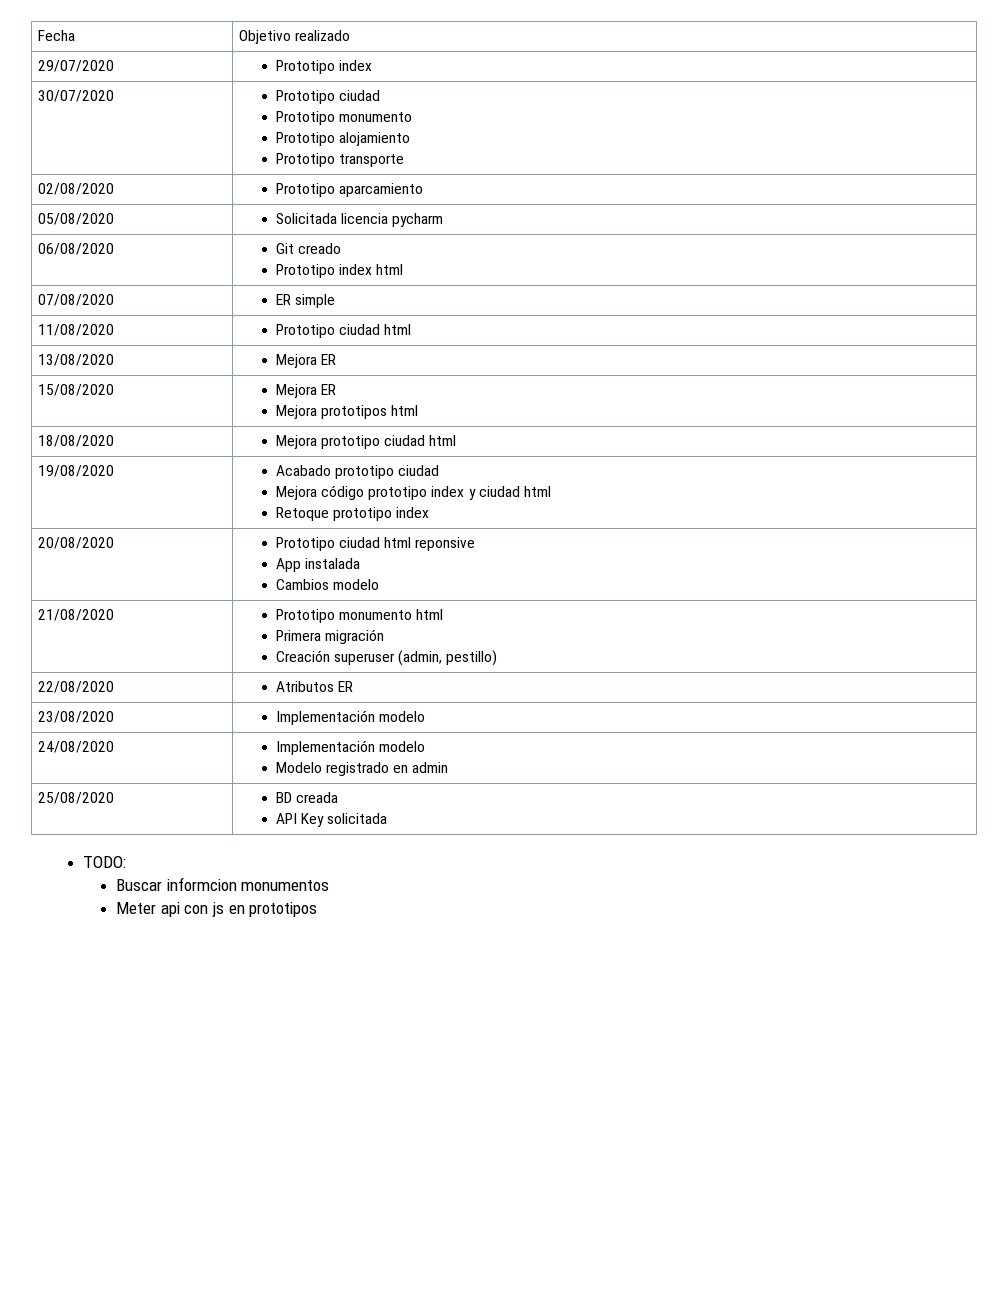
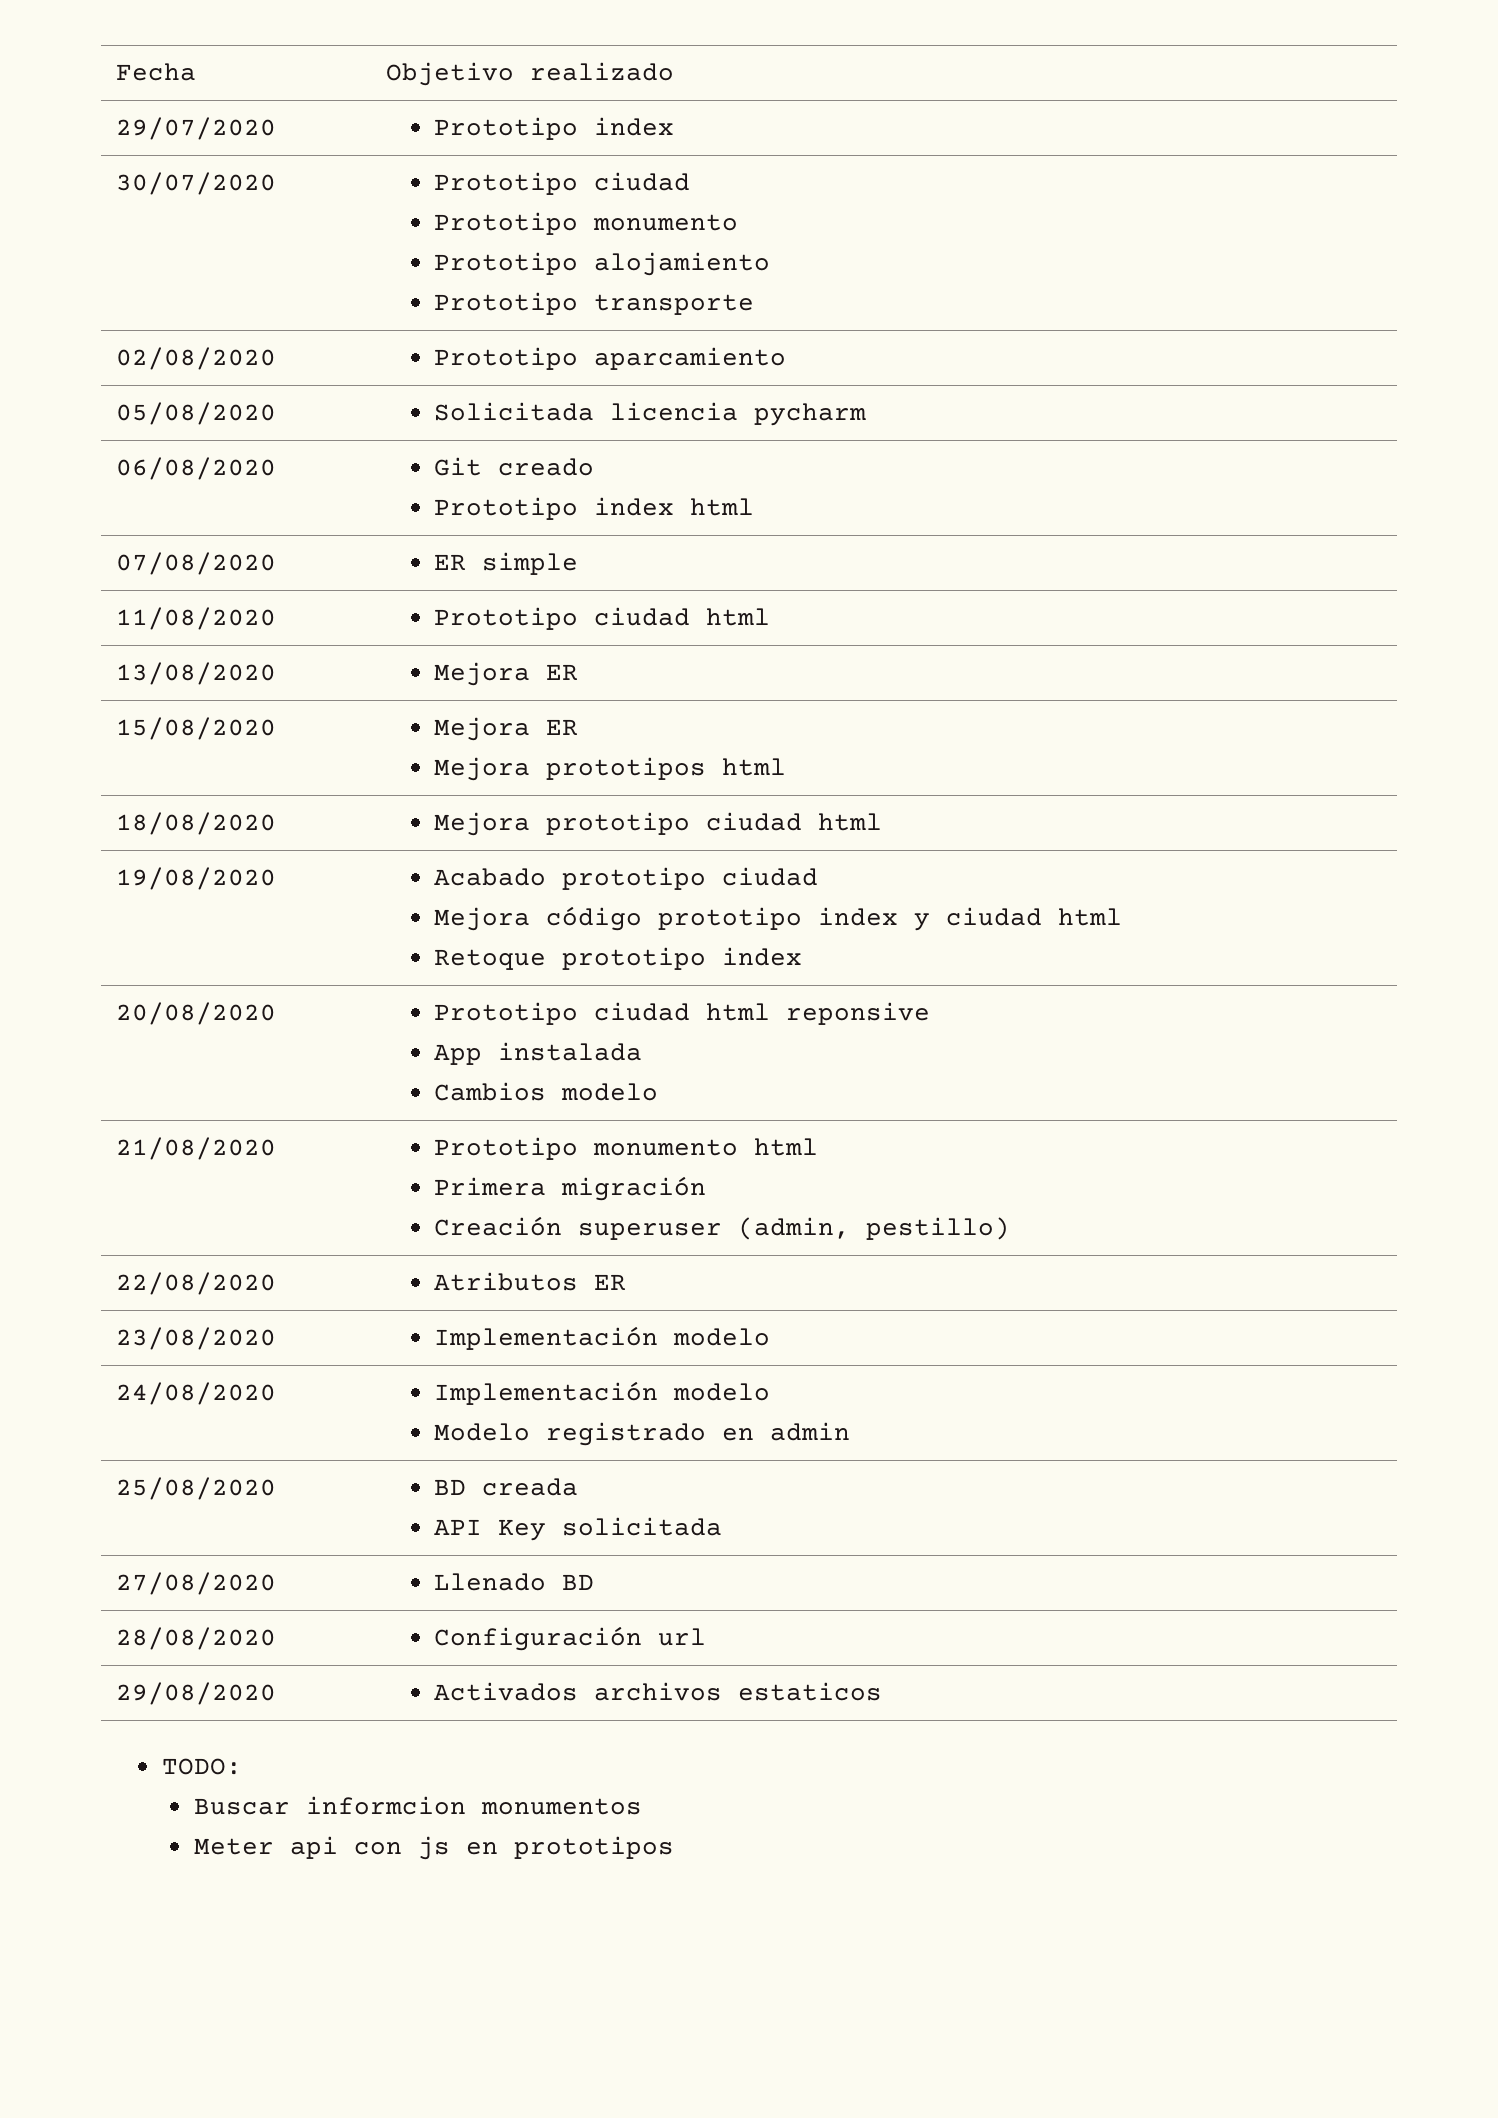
+ 27/08/2020 | Llenado BD
+ 28/08/2020 | Configuración url
+ 29/08/2020 | Activados archivos estaticos

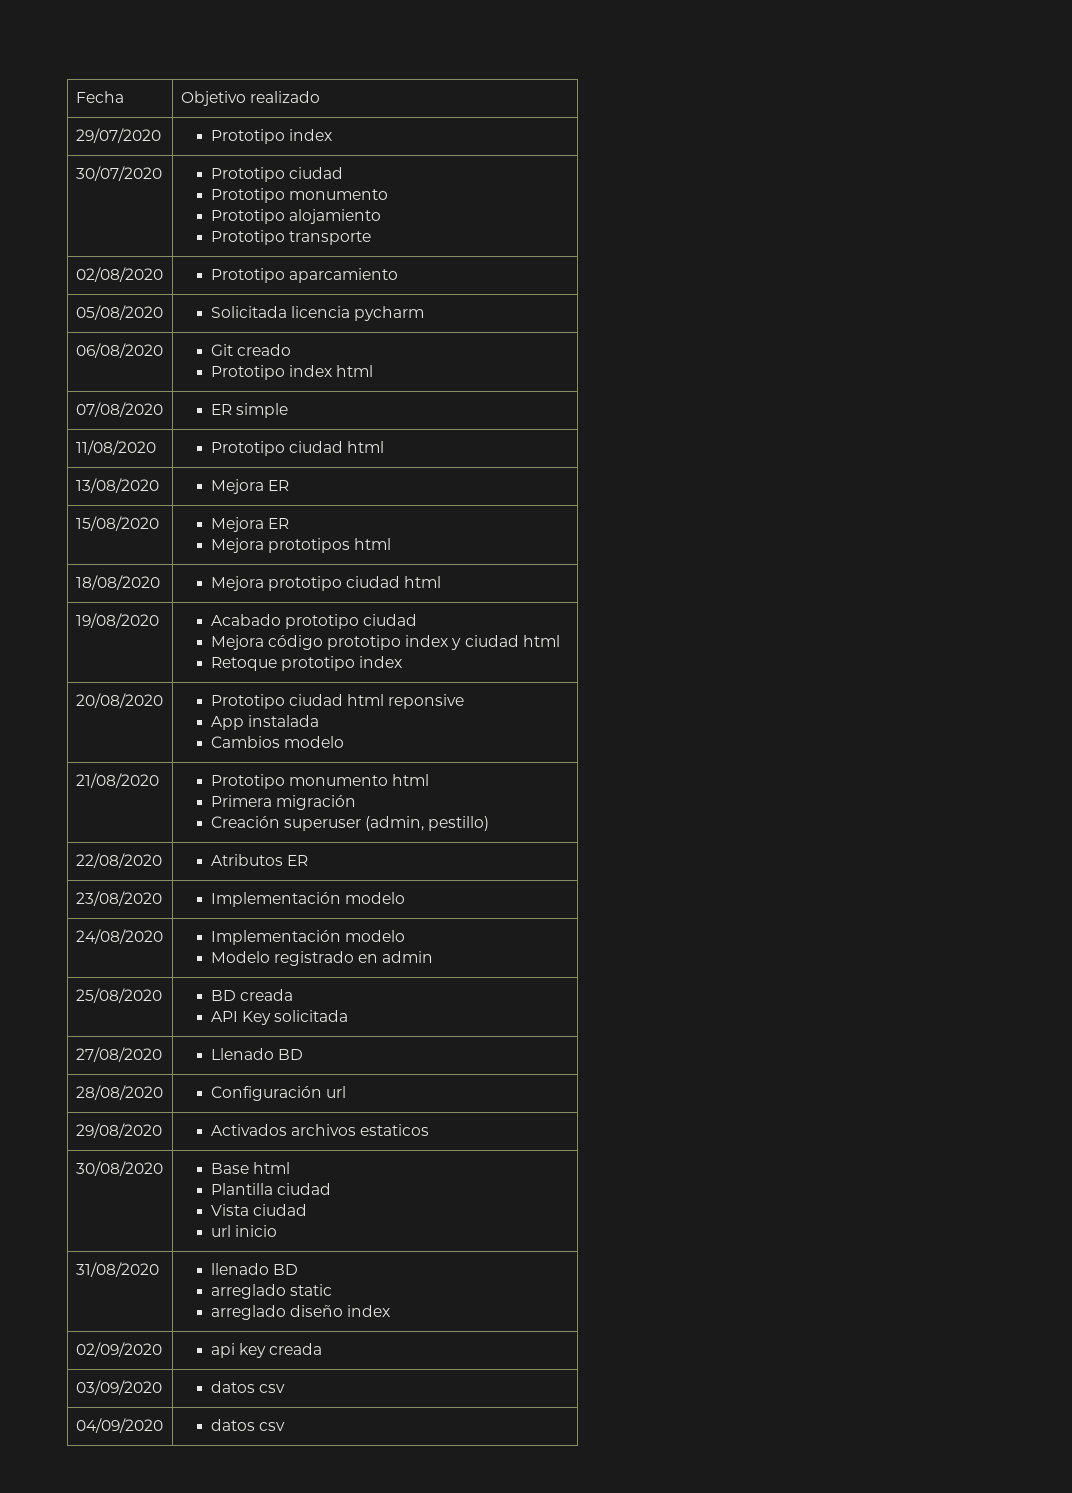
- TODO:
- Buscar informcion monumentos
- Meter api con js en prototipos
+ 30/08/2020 | Base html
+ Plantilla ciudad
+ Vista ciudad
+ url inicio
+ 31/08/2020 | llenado BD
+ arreglado static
+ arreglado diseño index
+ 02/09/2020 | api key creada
+ 03/09/2020 | datos csv
+ 04/09/2020 | datos csv

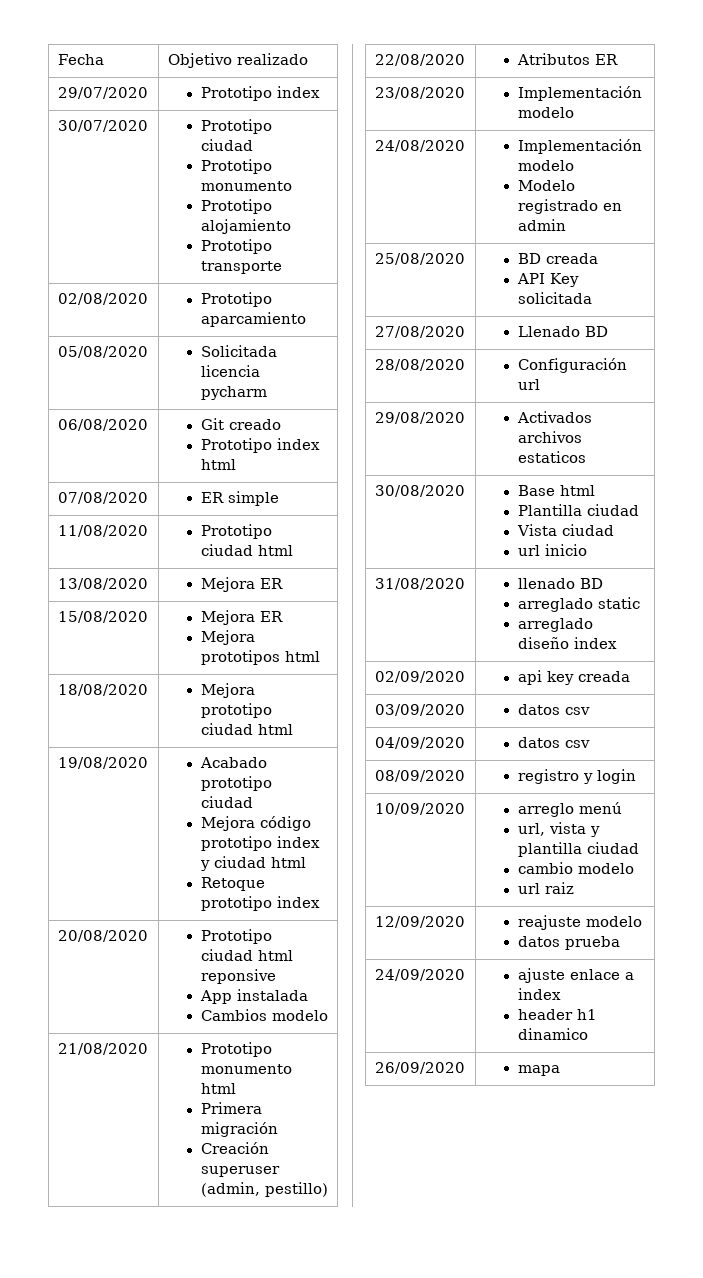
+ 08/09/2020 | registro y login
+ 10/09/2020 | arreglo menú
+ url, vista y plantilla ciudad
+ cambio modelo
+ url raiz
+ 12/09/2020 | reajuste modelo
+ datos prueba
+ 24/09/2020 | ajuste enlace a index
+ header h1 dinamico
+ 26/09/2020 | mapa

